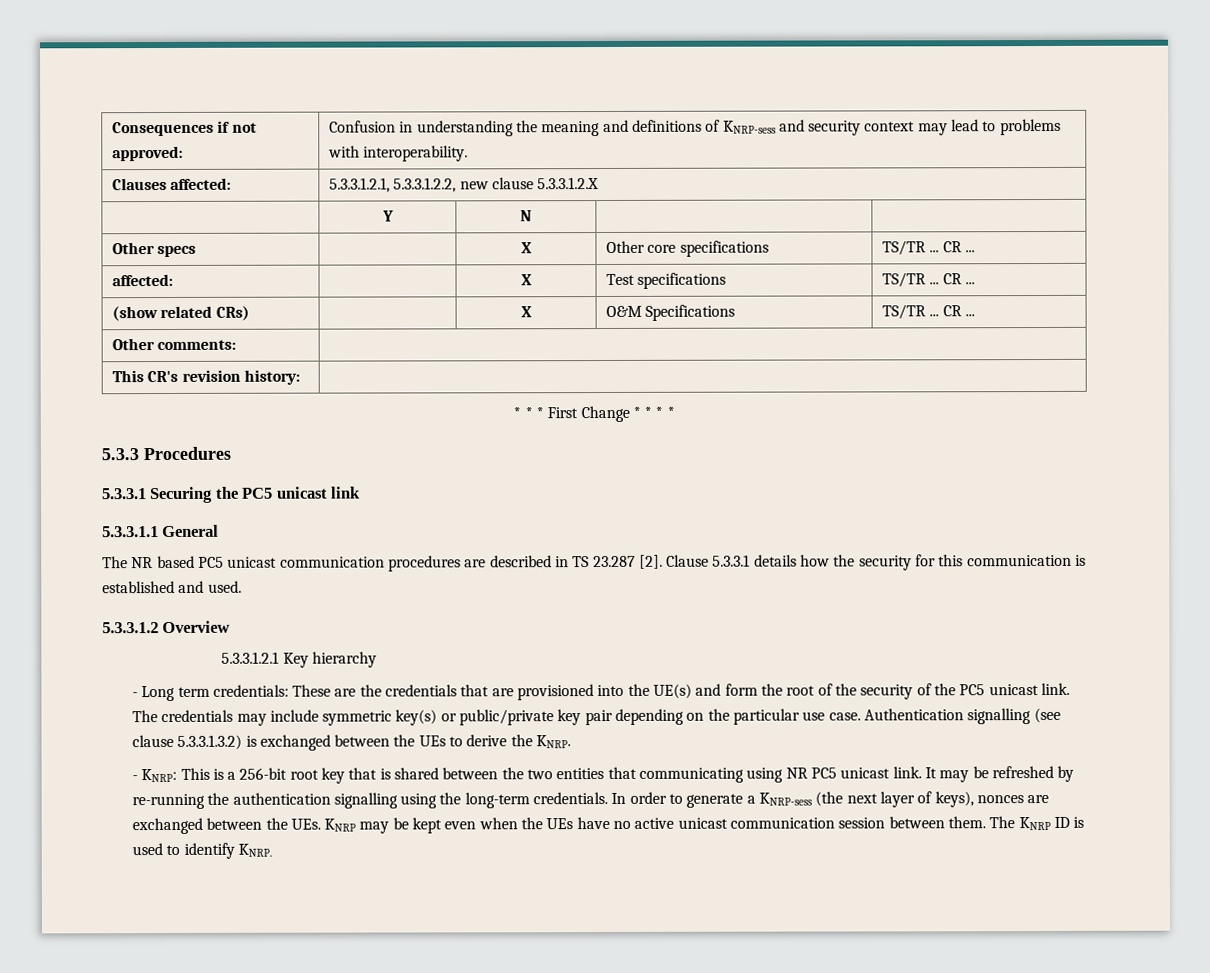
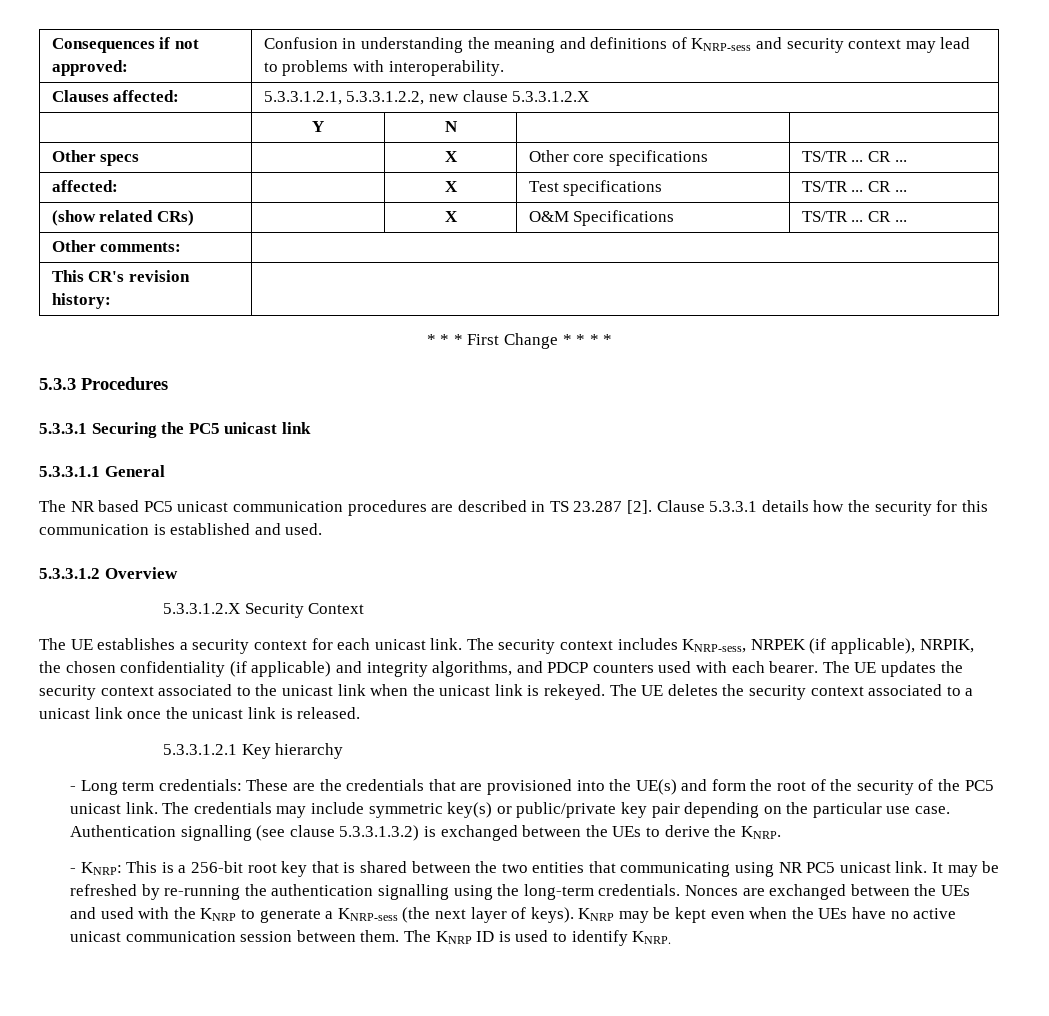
+ 5.3.3.1.2.X Security Context
+ The UE establishes a security context for each unicast link. The security context includes KNRP-sess, NRPEK (if applicable), NRPIK, the chosen confidentiality (if applicable) and integrity algorithms, and PDCP counters used with each bearer. The UE updates the security context associated to the unicast link when the unicast link is rekeyed. The UE deletes the security context associated to a unicast link once the unicast link is released.
- In order to generate a KNRP-sess (the next layer of keys), nonces are exchanged between the UEs. KNRP may be kept even when the UEs have no active unicast communication session between them.
+ Nonces are exchanged between the UEs and used with the KNRP to generate a KNRP-sess (the next layer of keys). KNRP may be kept even when the UEs have no active unicast communication session between them.

